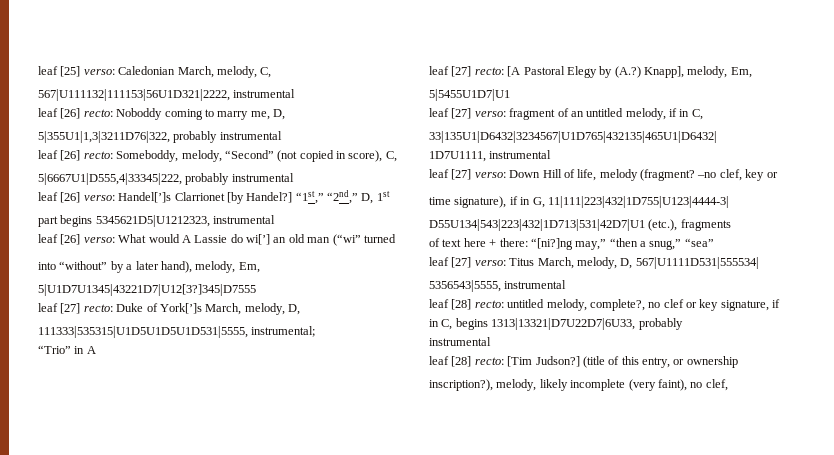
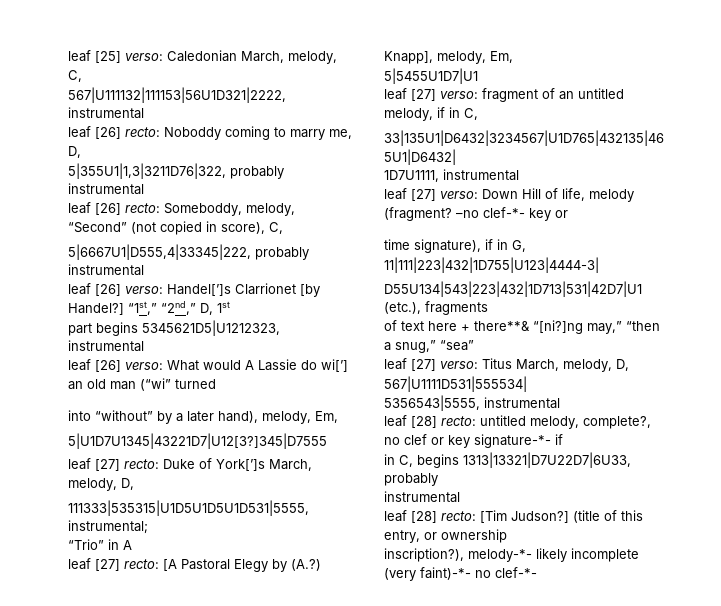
- –no clef, key or
+ –no clef-*- key or
- of text here + there: “[ni?]ng may,” “then a snug,” “sea”
+ of text here + there**& “[ni?]ng may,” “then a snug,” “sea”
- leaf [28] recto: untitled melody, complete?, no clef or key signature, if
+ leaf [28] recto: untitled melody, complete?, no clef or key signature-*- if
- inscription?), melody, likely incomplete (very faint), no clef,
+ inscription?), melody-*- likely incomplete (very faint)-*- no clef-*-

